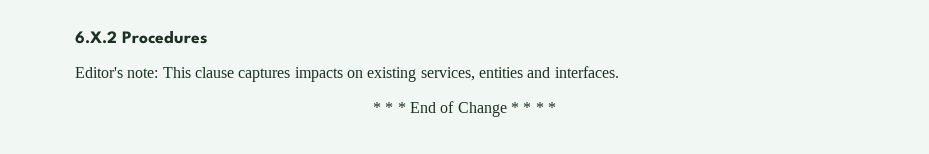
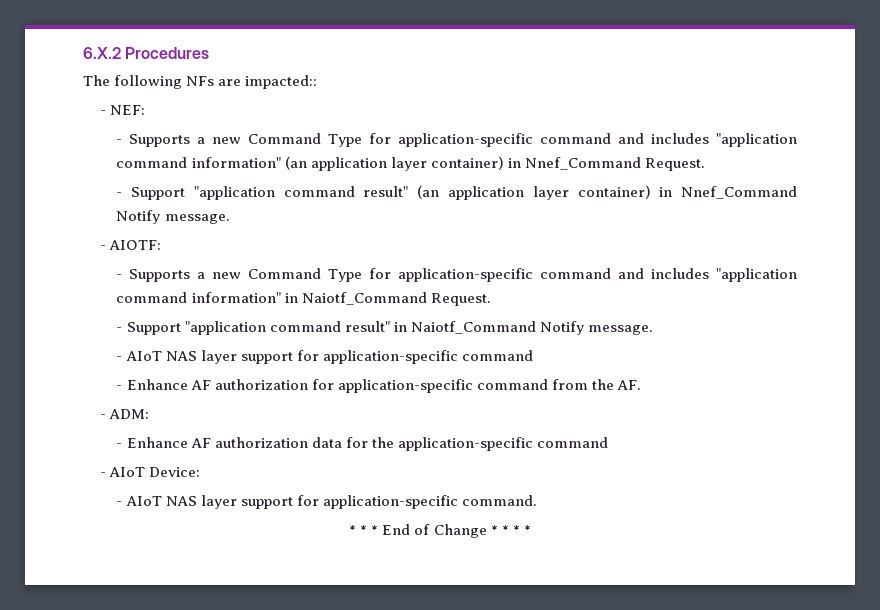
- Editor's note: This clause captures impacts on existing services, entities and interfaces.
+ The following NFs are impacted::
+ - NEF:
+ - Supports a new Command Type for application-specific command and includes "application command information" (an application layer container) in Nnef_Command Request.
+ - Support "application command result" (an application layer container) in Nnef_Command Notify message.
+ - AIOTF:
+ - Supports a new Command Type for application-specific command and includes "application command information" in Naiotf_Command Request.
+ - Support "application command result" in Naiotf_Command Notify message.
+ - AIoT NAS layer support for application-specific command
+ - Enhance AF authorization for application-specific command from the AF.
+ - ADM:
+ - Enhance AF authorization data for the application-specific command
+ - AIoT Device:
+ - AIoT NAS layer support for application-specific command.

